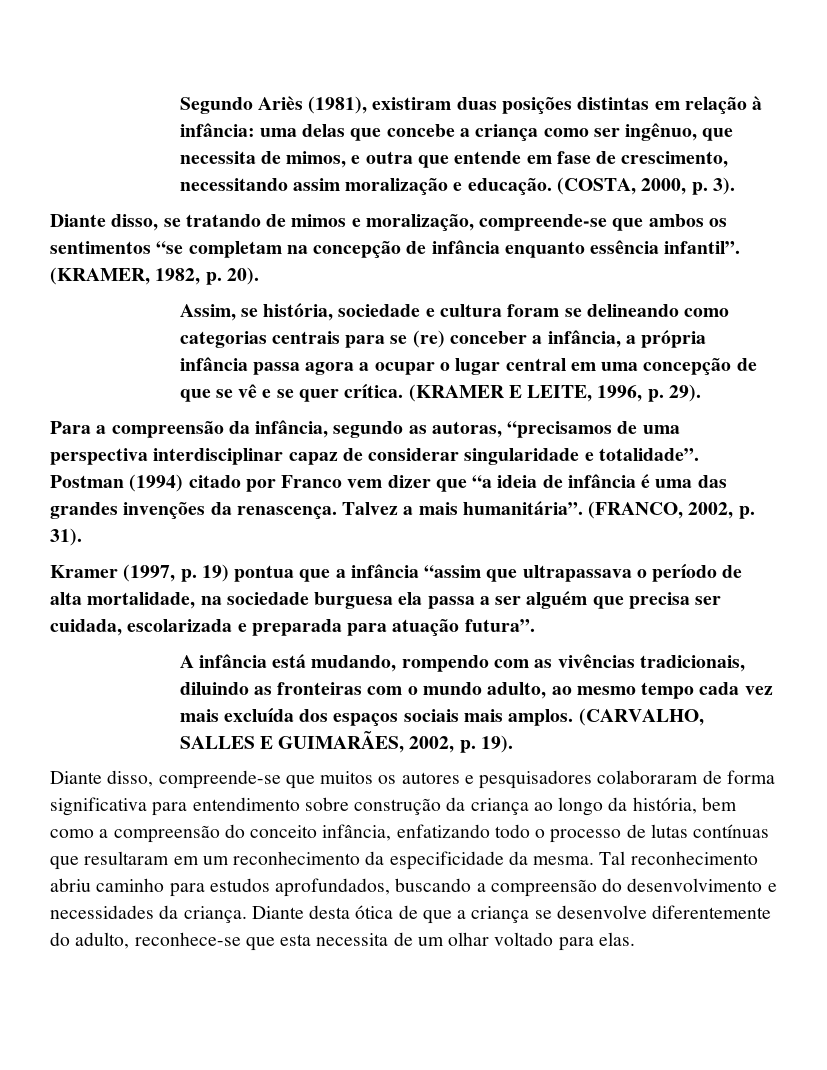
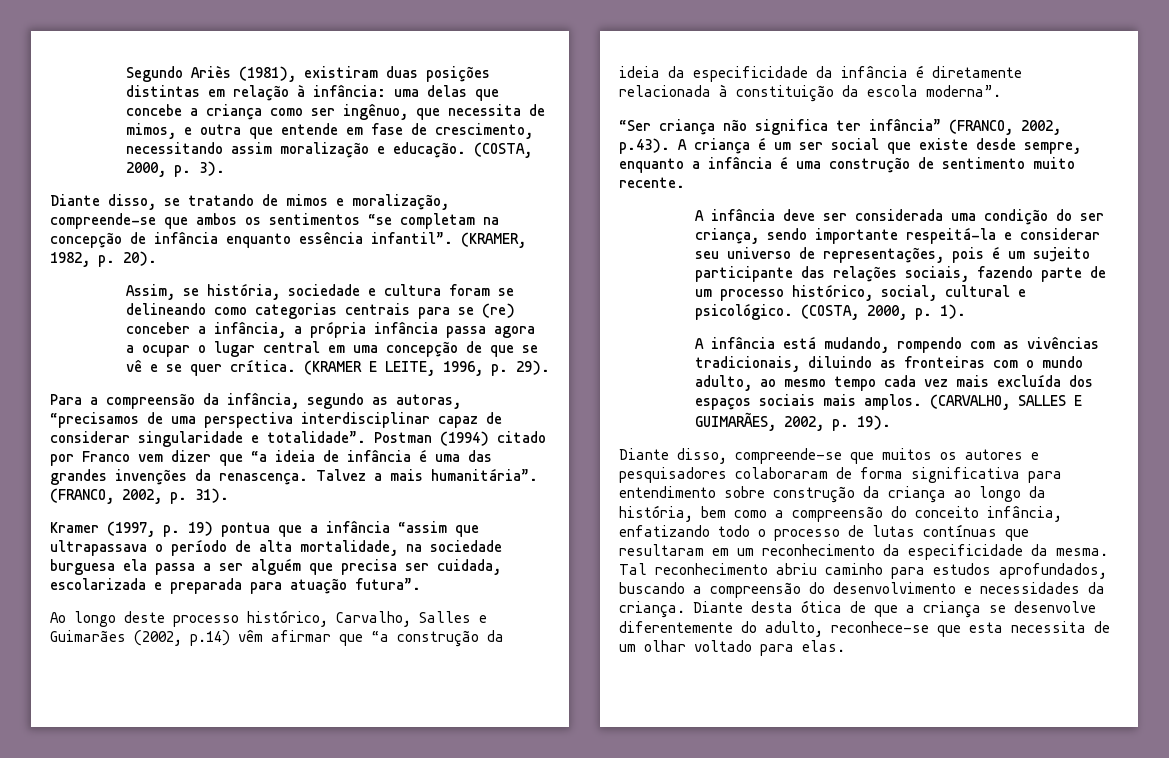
+ Ao longo deste processo histórico, Carvalho, Salles e Guimarães (2002, p.14) vêm afirmar que “a construção da ideia da especificidade da infância é diretamente relacionada à constituição da escola moderna”.
+ “Ser criança não significa ter infância” (FRANCO, 2002, p.43). A criança é um ser social que existe desde sempre, enquanto a infância é uma construção de sentimento muito recente.
+ A infância deve ser considerada uma condição do ser criança, sendo importante respeitá-la e considerar seu universo de representações, pois é um sujeito participante das relações sociais, fazendo parte de um processo histórico, social, cultural e psicológico. (COSTA, 2000, p. 1).

